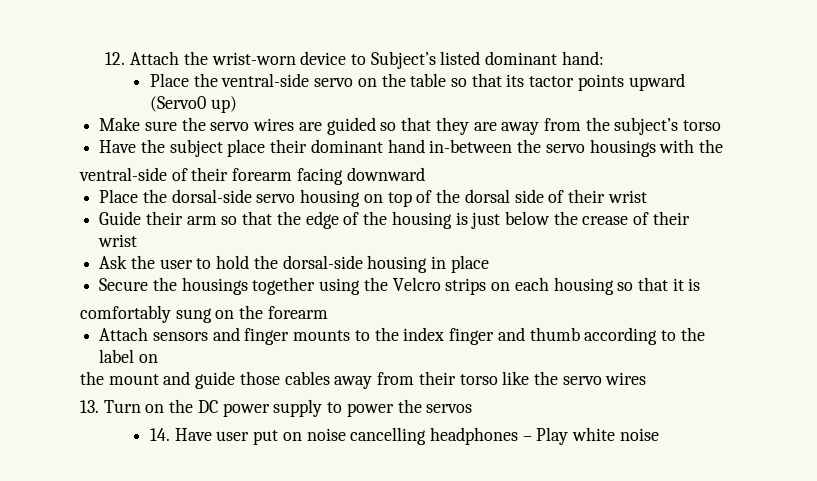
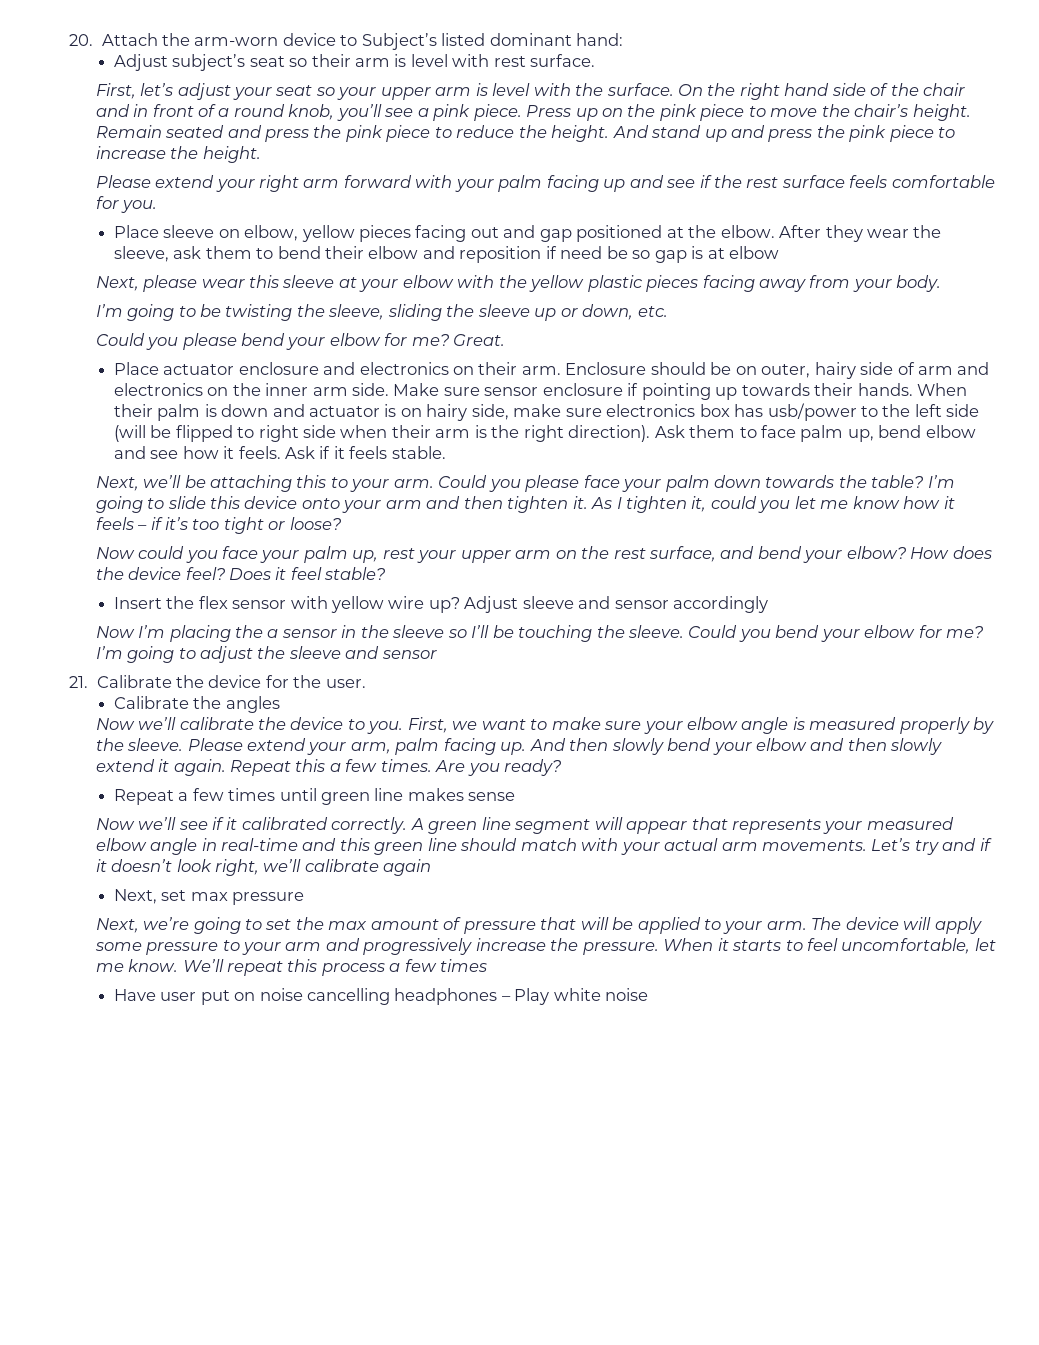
- 12. Attach the wrist-worn device to Subject’s listed dominant hand:
+ 20. Attach the arm-worn device to Subject’s listed dominant hand:
- Place the ventral-side servo on the table so that its tactor points upward (Servo0 up)
- Make sure the servo wires are guided so that they are away from the subject’s torso
- Have the subject place their dominant hand in-between the servo housings with the
- ventral-side of their forearm facing downward
- Place the dorsal-side servo housing on top of the dorsal side of their wrist
- Guide their arm so that the edge of the housing is just below the crease of their wrist
- Ask the user to hold the dorsal-side housing in place
- Secure the housings together using the Velcro strips on each housing so that it is
- comfortably sung on the forearm
- Attach sensors and finger mounts to the index finger and thumb according to the label on
- the mount and guide those cables away from their torso like the servo wires
- 13. Turn on the DC power supply to power the servos
- 14. Have user put on noise cancelling headphones – Play white noise
+ Adjust subject’s seat so their arm is level with rest surface.
+ First, let’s adjust your seat so your upper arm is level with the surface. On the right hand side of the chair and in front of a round knob, you’ll see a pink piece. Press up on the pink piece to move the chair’s height. Remain seated and press the pink piece to reduce the height. And stand up and press the pink piece to increase the height.
+ Please extend your right arm forward with your palm facing up and see if the rest surface feels comfortable for you.
+ Place sleeve on elbow, yellow pieces facing out and gap positioned at the elbow. After they wear the sleeve, ask them to bend their elbow and reposition if need be so gap is at elbow
+ Next, please wear this sleeve at your elbow with the yellow plastic pieces facing away from your body.
+ I’m going to be twisting the sleeve, sliding the sleeve up or down, etc.
+ Could you please bend your elbow for me? Great.
+ Place actuator enclosure and electronics on their arm. Enclosure should be on outer, hairy side of arm and electronics on the inner arm side. Make sure sensor enclosure if pointing up towards their hands. When their palm is down and actuator is on hairy side, make sure electronics box has usb/power to the left side (will be flipped to right side when their arm is the right direction). Ask them to face palm up, bend elbow and see how it feels. Ask if it feels stable.
+ Next, we’ll be attaching this to your arm. Could you please face your palm down towards the table? I’m going to slide this device onto your arm and then tighten it. As I tighten it, could you let me know how it feels – if it’s too tight or loose?
+ Now could you face your palm up, rest your upper arm on the rest surface, and bend your elbow? How does the device feel? Does it feel stable?
+ Insert the flex sensor with yellow wire up? Adjust sleeve and sensor accordingly
+ Now I’m placing the a sensor in the sleeve so I’ll be touching the sleeve. Could you bend your elbow for me? I’m going to adjust the sleeve and sensor
+ 21. Calibrate the device for the user.
+ Calibrate the angles
+ Now we’ll calibrate the device to you. First, we want to make sure your elbow angle is measured properly by the sleeve. Please extend your arm, palm facing up. And then slowly bend your elbow and then slowly extend it again. Repeat this a few times. Are you ready?
+ Repeat a few times until green line makes sense
+ Now we’ll see if it calibrated correctly. A green line segment will appear that represents your measured elbow angle in real-time and this green line should match with your actual arm movements. Let’s try and if it doesn’t look right, we’ll calibrate again
+ Next, set max pressure
+ Next, we’re going to set the max amount of pressure that will be applied to your arm. The device will apply some pressure to your arm and progressively increase the pressure. When it starts to feel uncomfortable, let me know. We’ll repeat this process a few times
+ Have user put on noise cancelling headphones – Play white noise

